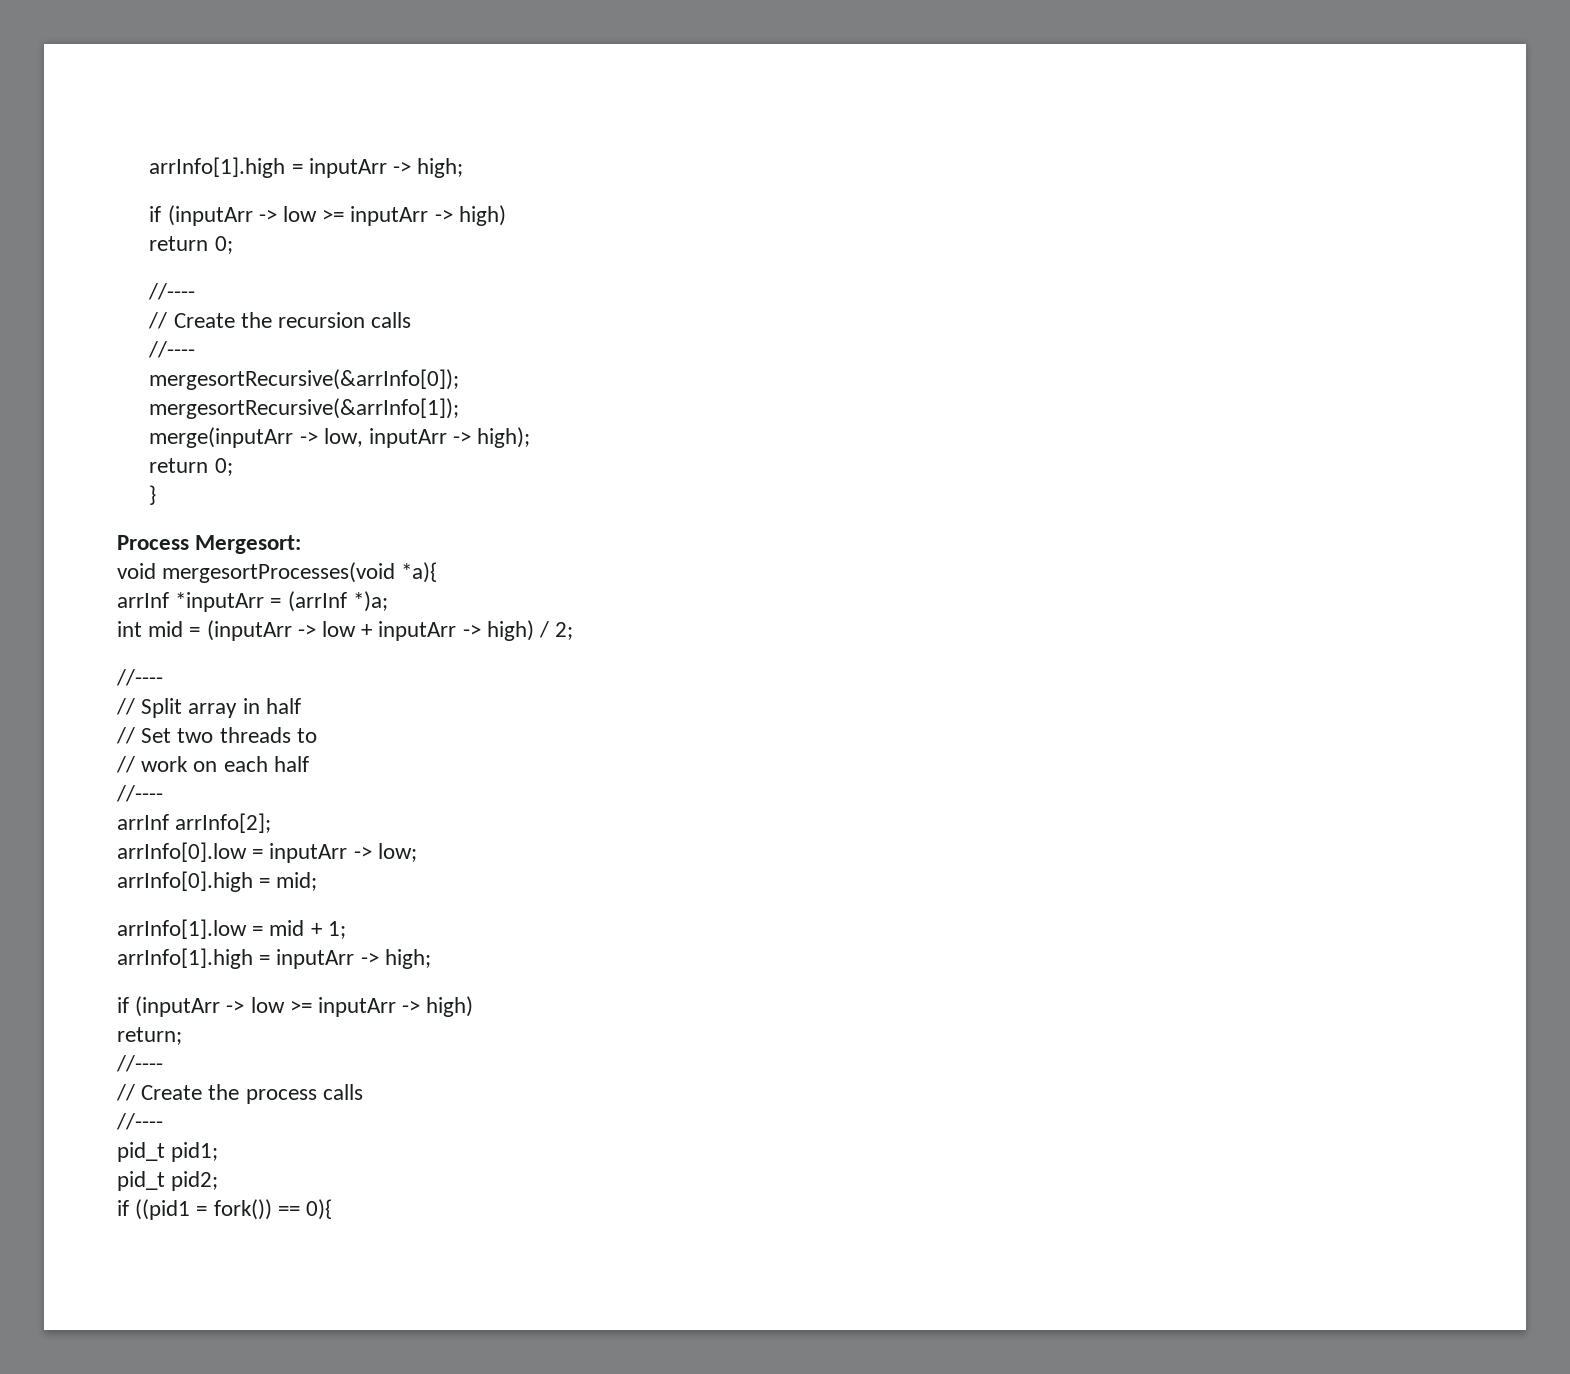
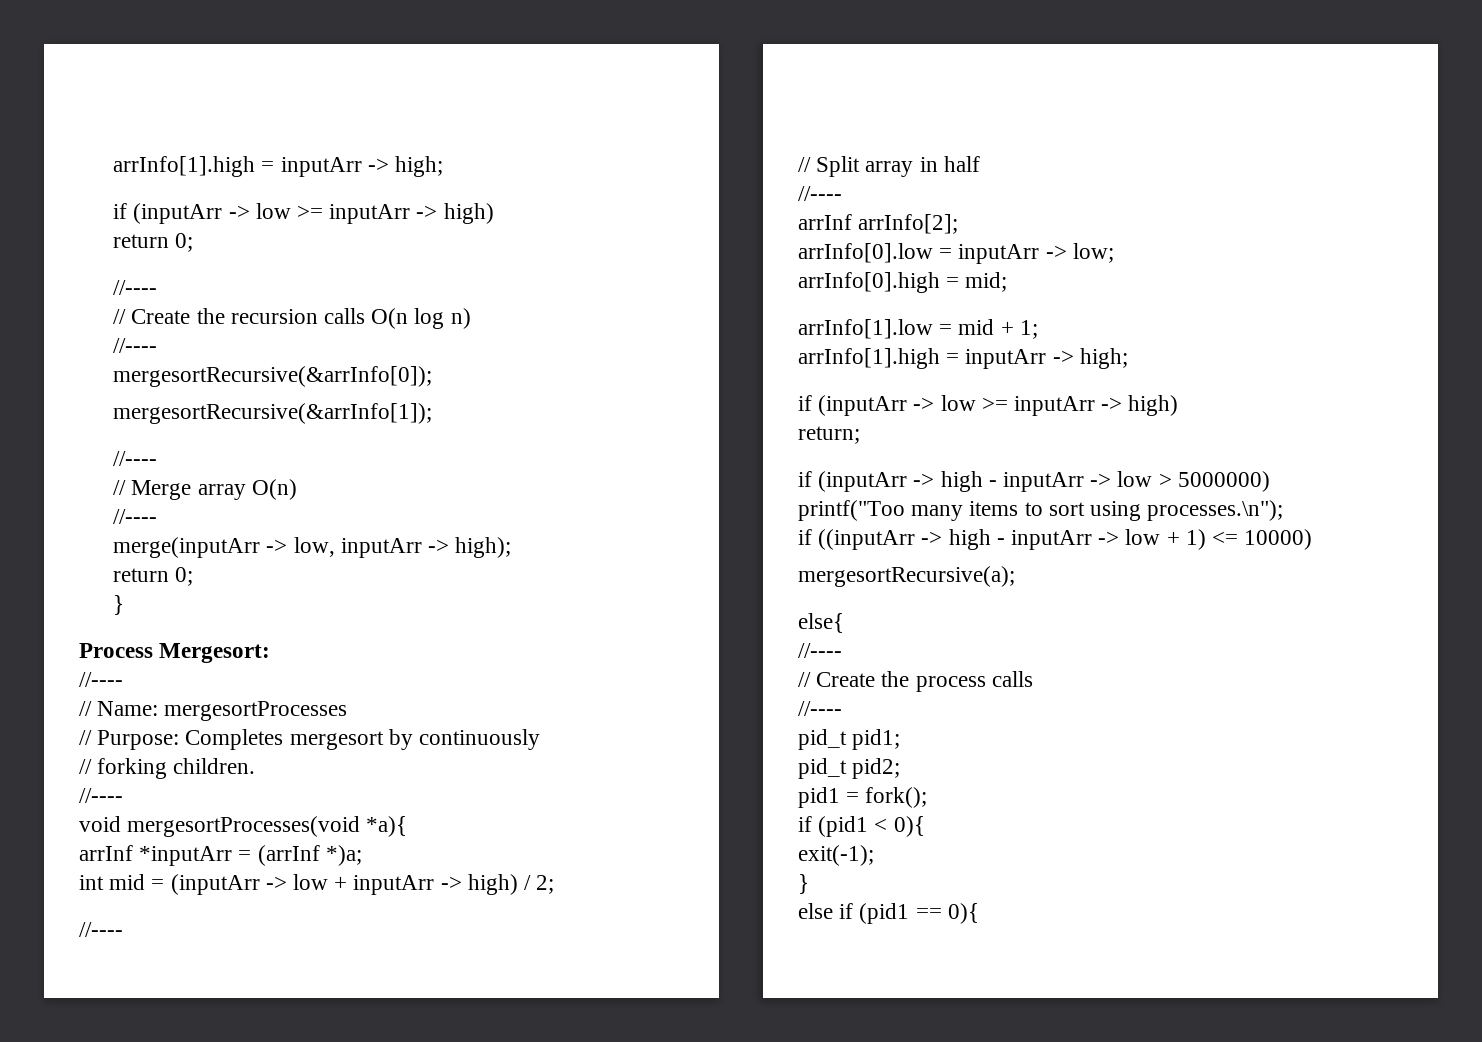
- // Create the recursion calls
+ // Create the recursion calls O(n log n)
  mergesortRecursive(&arrInfo[1]);
+ //----
+ // Merge array O(n)
+ //----
  Process Mergesort:
+ //----
+ // Name: mergesortProcesses
+ // Purpose: Completes mergesort by continuously
+ // forking children.
+ //----
- // Set two threads to
- // work on each half
+ if (inputArr -> high - inputArr -> low > 5000000)
+ printf("Too many items to sort using processes.\n");
+ if ((inputArr -> high - inputArr -> low + 1) <= 10000)
+ mergesortRecursive(a);
+ else{
- if ((pid1 = fork()) == 0){
+ pid1 = fork();
+ if (pid1 < 0){
+ exit(-1);
+ }
+ else if (pid1 == 0){

